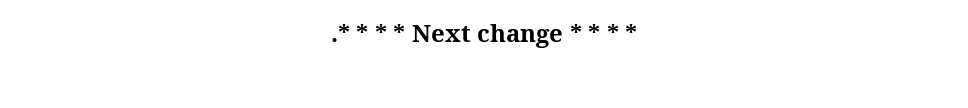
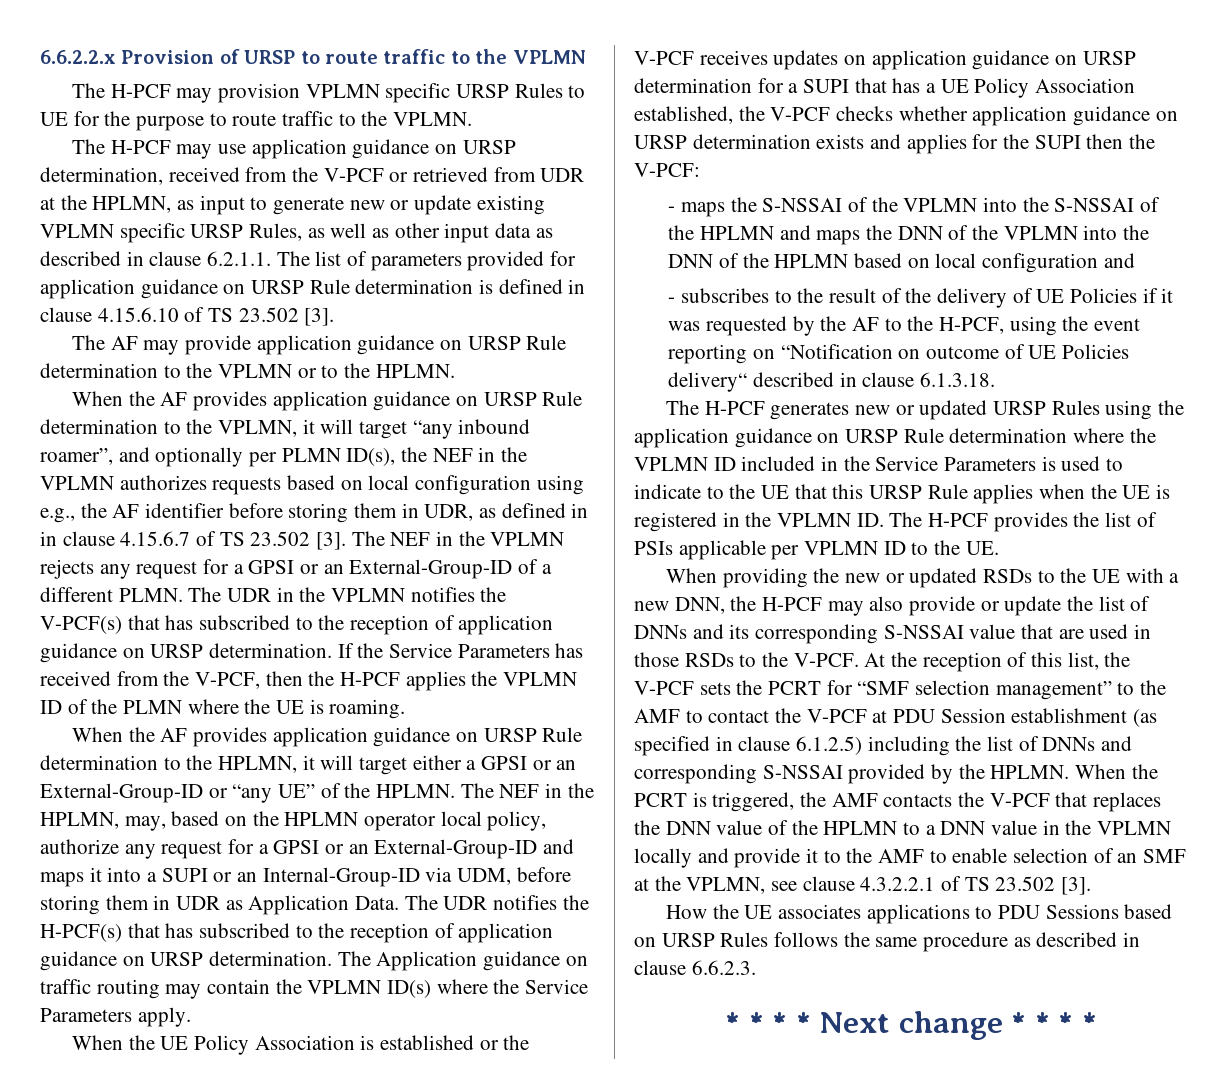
- .* * * * Next change * * * *
+ 6.6.2.2.x Provision of URSP to route traffic to the VPLMN
+ The H-PCF may provision VPLMN specific URSP Rules to UE for the purpose to route traffic to the VPLMN.
+ The H-PCF may use application guidance on URSP determination, received from the V-PCF or retrieved from UDR at the HPLMN, as input to generate new or update existing VPLMN specific URSP Rules, as well as other input data as described in clause 6.2.1.1. The list of parameters provided for application guidance on URSP Rule determination is defined in clause 4.15.6.10 of TS 23.502 [3].
+ The AF may provide application guidance on URSP Rule determination to the VPLMN or to the HPLMN.
+ When the AF provides application guidance on URSP Rule determination to the VPLMN, it will target “any inbound roamer”, and optionally per PLMN ID(s), the NEF in the VPLMN authorizes requests based on local configuration using e.g., the AF identifier before storing them in UDR, as defined in in clause 4.15.6.7 of TS 23.502 [3]. The NEF in the VPLMN rejects any request for a GPSI or an External-Group-ID of a different PLMN. The UDR in the VPLMN notifies the V-PCF(s) that has subscribed to the reception of application guidance on URSP determination. If the Service Parameters has received from the V-PCF, then the H-PCF applies the VPLMN ID of the PLMN where the UE is roaming.
+ When the AF provides application guidance on URSP Rule determination to the HPLMN, it will target either a GPSI or an External-Group-ID or “any UE” of the HPLMN. The NEF in the HPLMN, may, based on the HPLMN operator local policy, authorize any request for a GPSI or an External-Group-ID and maps it into a SUPI or an Internal-Group-ID via UDM, before storing them in UDR as Application Data. The UDR notifies the H-PCF(s) that has subscribed to the reception of application guidance on URSP determination. The Application guidance on traffic routing may contain the VPLMN ID(s) where the Service Parameters apply.
+ When the UE Policy Association is established or the V-PCF receives updates on application guidance on URSP determination for a SUPI that has a UE Policy Association established, the V-PCF checks whether application guidance on URSP determination exists and applies for the SUPI then the V-PCF:
+ - maps the S-NSSAI of the VPLMN into the S-NSSAI of the HPLMN and maps the DNN of the VPLMN into the DNN of the HPLMN based on local configuration and
+ - subscribes to the result of the delivery of UE Policies if it was requested by the AF to the H-PCF, using the event reporting on “Notification on outcome of UE Policies delivery“ described in clause 6.1.3.18.
+ The H-PCF generates new or updated URSP Rules using the application guidance on URSP Rule determination where the VPLMN ID included in the Service Parameters is used to indicate to the UE that this URSP Rule applies when the UE is registered in the VPLMN ID. The H-PCF provides the list of PSIs applicable per VPLMN ID to the UE.
+ When providing the new or updated RSDs to the UE with a new DNN, the H-PCF may also provide or update the list of DNNs and its corresponding S-NSSAI value that are used in those RSDs to the V-PCF. At the reception of this list, the V-PCF sets the PCRT for “SMF selection management” to the AMF to contact the V-PCF at PDU Session establishment (as specified in clause 6.1.2.5) including the list of DNNs and corresponding S-NSSAI provided by the HPLMN. When the PCRT is triggered, the AMF contacts the V-PCF that replaces the DNN value of the HPLMN to a DNN value in the VPLMN locally and provide it to the AMF to enable selection of an SMF at the VPLMN, see clause 4.3.2.2.1 of TS 23.502 [3].
+ How the UE associates applications to PDU Sessions based on URSP Rules follows the same procedure as described in clause 6.6.2.3.
+ * * * * Next change * * * *

